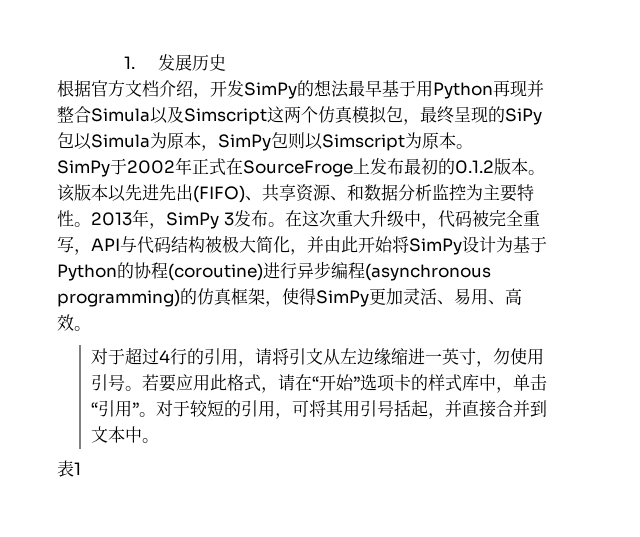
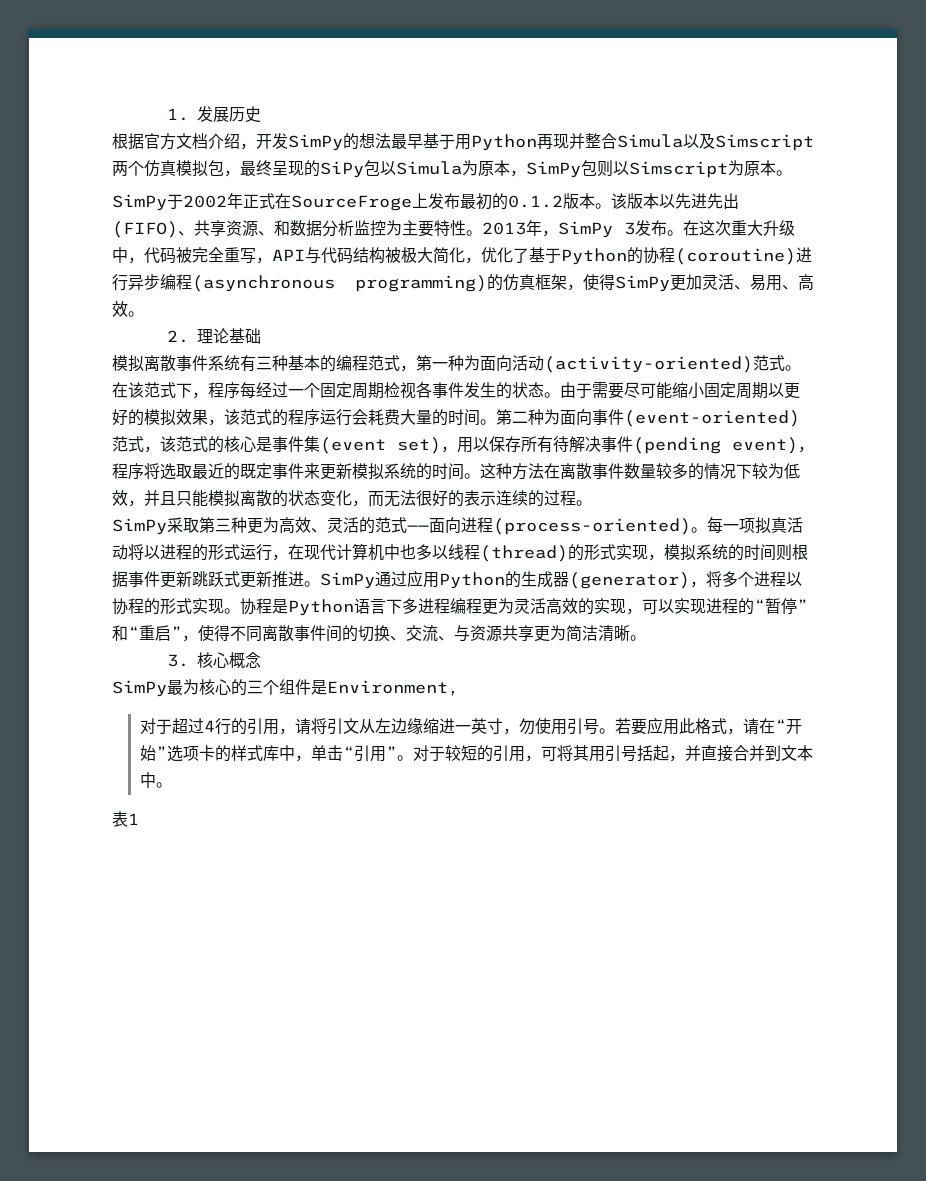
- 根据官方文档介绍，开发SimPy的想法最早基于用Python再现并整合Simula以及Simscript这两个仿真模拟包，最终呈现的SiPy包以Simula为原本，SimPy包则以Simscript为原本。
+ 根据官方文档介绍，开发SimPy的想法最早基于用Python再现并整合Simula以及Simscript两个仿真模拟包，最终呈现的SiPy包以Simula为原本，SimPy包则以Simscript为原本。
- 在这次重大升级中，代码被完全重写，API与代码结构被极大简化，并由此开始将SimPy设计为基于Python的协程(coroutine)进行异步编程(asynchronous programming)的仿真框架，使得SimPy更加灵活、易用、高效。
+ 在这次重大升级中，代码被完全重写，API与代码结构被极大简化，优化了基于Python的协程(coroutine)进行异步编程(asynchronous programming)的仿真框架，使得SimPy更加灵活、易用、高效。
+ 2.理论基础
+ 模拟离散事件系统有三种基本的编程范式，第一种为面向活动(activity-oriented)范式。在该范式下，程序每经过一个固定周期检视各事件发生的状态。由于需要尽可能缩小固定周期以更好的模拟效果，该范式的程序运行会耗费大量的时间。第二种为面向事件(event-oriented)范式，该范式的核心是事件集(event set)，用以保存所有待解决事件(pending event)，程序将选取最近的既定事件来更新模拟系统的时间。这种方法在离散事件数量较多的情况下较为低效，并且只能模拟离散的状态变化，而无法很好的表示连续的过程。
+ SimPy采取第三种更为高效、灵活的范式——面向进程(process-oriented)。每一项拟真活动将以进程的形式运行，在现代计算机中也多以线程(thread)的形式实现，模拟系统的时间则根据事件更新跳跃式更新推进。SimPy通过应用Python的生成器(generator)，将多个进程以协程的形式实现。协程是Python语言下多进程编程更为灵活高效的实现，可以实现进程的“暂停”和“重启”，使得不同离散事件间的切换、交流、与资源共享更为简洁清晰。
+ 3.核心概念
+ SimPy最为核心的三个组件是Environment,

